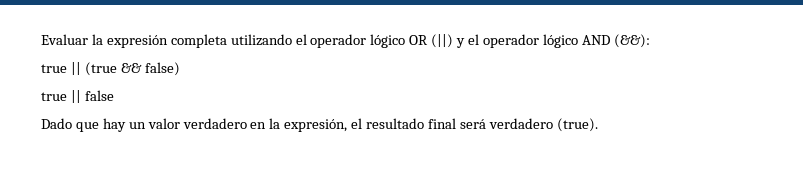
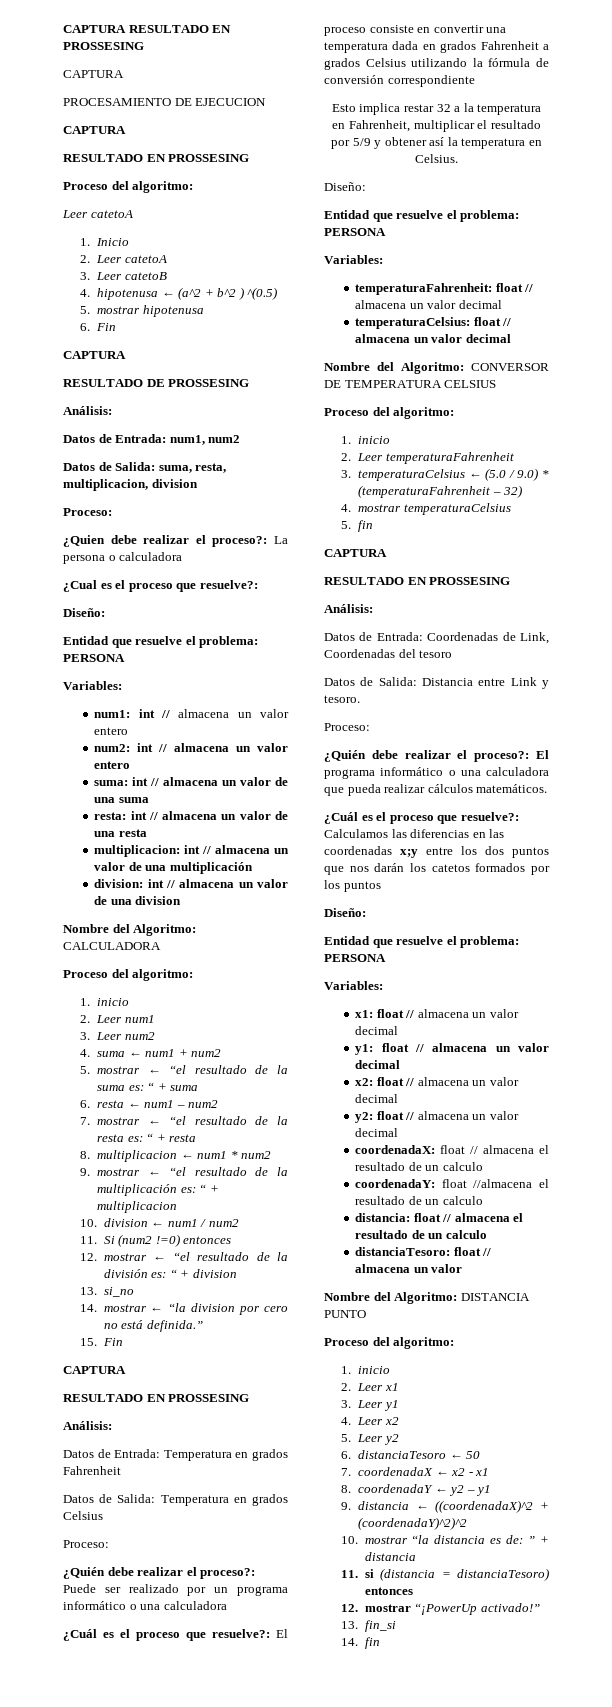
- Evaluar la expresión completa utilizando el operador lógico OR (||) y el operador lógico AND (&&):
- true || (true && false)
- true || false
- Dado que hay un valor verdadero en la expresión, el resultado final será verdadero (true).
+ CAPTURA RESULTADO EN PROSSESING
+ CAPTURA
+ PROCESAMIENTO DE EJECUCION
+ CAPTURA
+ RESULTADO EN PROSSESING
+ Proceso del algoritmo:
+ Leer catetoA
+ 1. Inicio
+ 2. Leer catetoA
+ 3. Leer catetoB
+ 4. hipotenusa ← (a^2 + b^2 ) ^(0.5)
+ 5. mostrar hipotenusa
+ 6. Fin
+ CAPTURA
+ RESULTADO DE PROSSESING
+ Análisis:
+ Datos de Entrada: num1, num2
+ Datos de Salida: suma, resta, multiplicacion, division
+ Proceso:
+ ¿Quien debe realizar el proceso?: La persona o calculadora
+ ¿Cual es el proceso que resuelve?:
+ Diseño:
+ Entidad que resuelve el problema: PERSONA
+ Variables:
+ num1: int // almacena un valor entero
+ num2: int // almacena un valor entero
+ suma: int // almacena un valor de una suma
+ resta: int // almacena un valor de una resta
+ multiplicacion: int // almacena un valor de una multiplicación
+ division: int // almacena un valor de una division
+ Nombre del Algoritmo: CALCULADORA
+ Proceso del algoritmo:
+ 1. inicio
+ 2. Leer num1
+ 3. Leer num2
+ 4. suma ← num1 + num2
+ 5. mostrar ← “el resultado de la suma es: “ + suma
+ 6. resta ← num1 – num2
+ 7. mostrar ← “el resultado de la resta es: “ + resta
+ 8. multiplicacion ← num1 * num2
+ 9. mostrar ← “el resultado de la multiplicación es: “ + multiplicacion
+ 10. division ← num1 / num2
+ 11. Si (num2 !=0) entonces
+ 12. mostrar ← “el resultado de la división es: “ + division
+ 13. si_no
+ 14. mostrar ← “la division por cero no está definida.”
+ 15. Fin
+ CAPTURA
+ RESULTADO EN PROSSESING
+ Análisis:
+ Datos de Entrada: Temperatura en grados Fahrenheit
+ Datos de Salida: Temperatura en grados Celsius
+ Proceso:
+ ¿Quién debe realizar el proceso?: Puede ser realizado por un programa informático o una calculadora
+ ¿Cuál es el proceso que resuelve?: El proceso consiste en convertir una temperatura dada en grados Fahrenheit a grados Celsius utilizando la fórmula de conversión correspondiente
+ Esto implica restar 32 a la temperatura en Fahrenheit, multiplicar el resultado por 5/9 y obtener así la temperatura en Celsius.
+ Diseño:
+ Entidad que resuelve el problema: PERSONA
+ Variables:
+ temperaturaFahrenheit: float // almacena un valor decimal
+ temperaturaCelsius: float // almacena un valor decimal
+ Nombre del Algoritmo: CONVERSOR DE TEMPERATURA CELSIUS
+ Proceso del algoritmo:
+ 1. inicio
+ 2. Leer temperaturaFahrenheit
+ 3. temperaturaCelsius ← (5.0 / 9.0) * (temperaturaFahrenheit – 32)
+ 4. mostrar temperaturaCelsius
+ 5. fin
+ CAPTURA
+ RESULTADO EN PROSSESING
+ Análisis:
+ Datos de Entrada: Coordenadas de Link, Coordenadas del tesoro
+ Datos de Salida: Distancia entre Link y tesoro.
+ Proceso:
+ ¿Quién debe realizar el proceso?: El programa informático o una calculadora que pueda realizar cálculos matemáticos.
+ ¿Cuál es el proceso que resuelve?: Calculamos las diferencias en las coordenadas x;y entre los dos puntos que nos darán los catetos formados por los puntos
+ Diseño:
+ Entidad que resuelve el problema: PERSONA
+ Variables:
+ x1: float // almacena un valor decimal
+ y1: float // almacena un valor decimal
+ x2: float // almacena un valor decimal
+ y2: float // almacena un valor decimal
+ coordenadaX: float // almacena el resultado de un calculo
+ coordenadaY: float //almacena el resultado de un calculo
+ distancia: float // almacena el resultado de un calculo
+ distanciaTesoro: float // almacena un valor
+ Nombre del Algoritmo: DISTANCIA PUNTO
+ Proceso del algoritmo:
+ 1. inicio
+ 2. Leer x1
+ 3. Leer y1
+ 4. Leer x2
+ 5. Leer y2
+ 6. distanciaTesoro ← 50
+ 7. coordenadaX ← x2 - x1
+ 8. coordenadaY ← y2 – y1
+ 9. distancia ← ((coordenadaX)^2 + (coordenadaY)^2)^2
+ 10. mostrar “la distancia es de: ” + distancia
+ 11. si (distancia = distanciaTesoro) entonces
+ 12. mostrar “¡PowerUp activado!”
+ 13. fin_si
+ 14. fin

